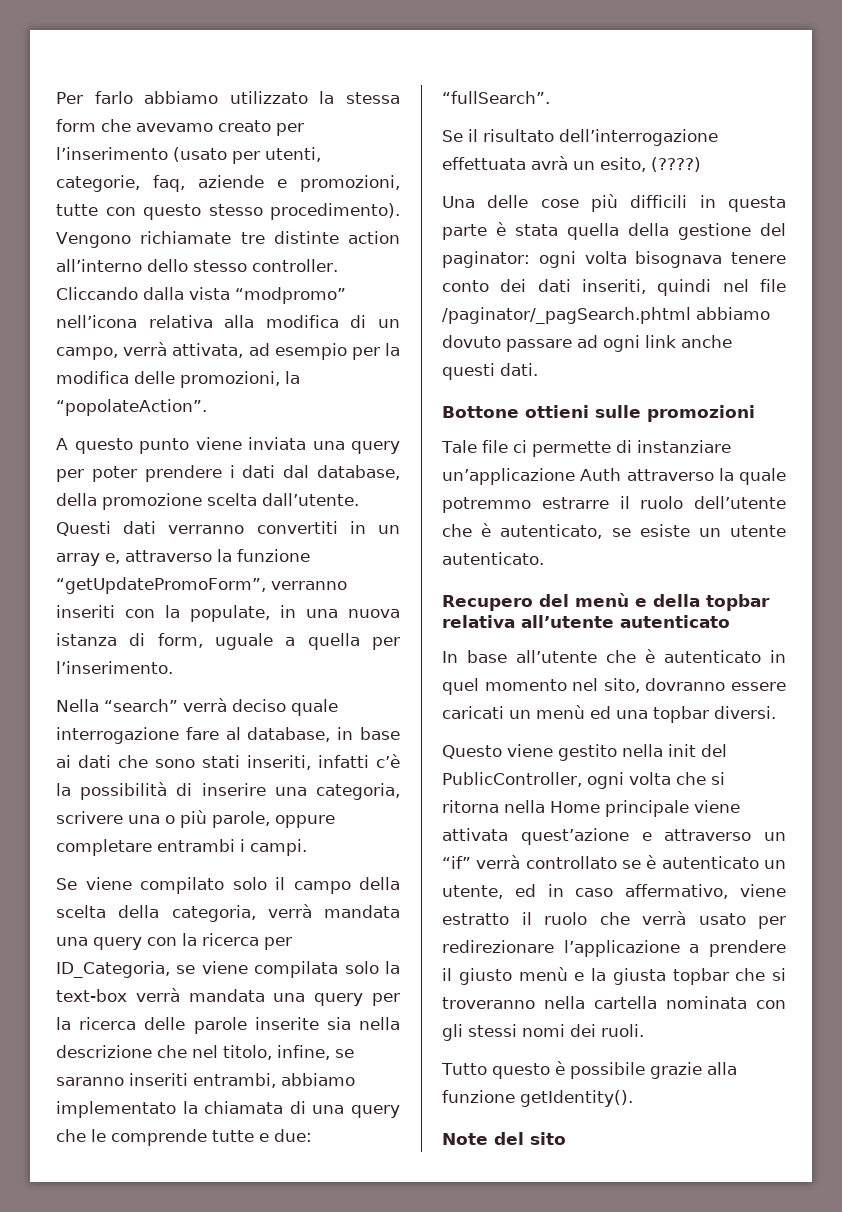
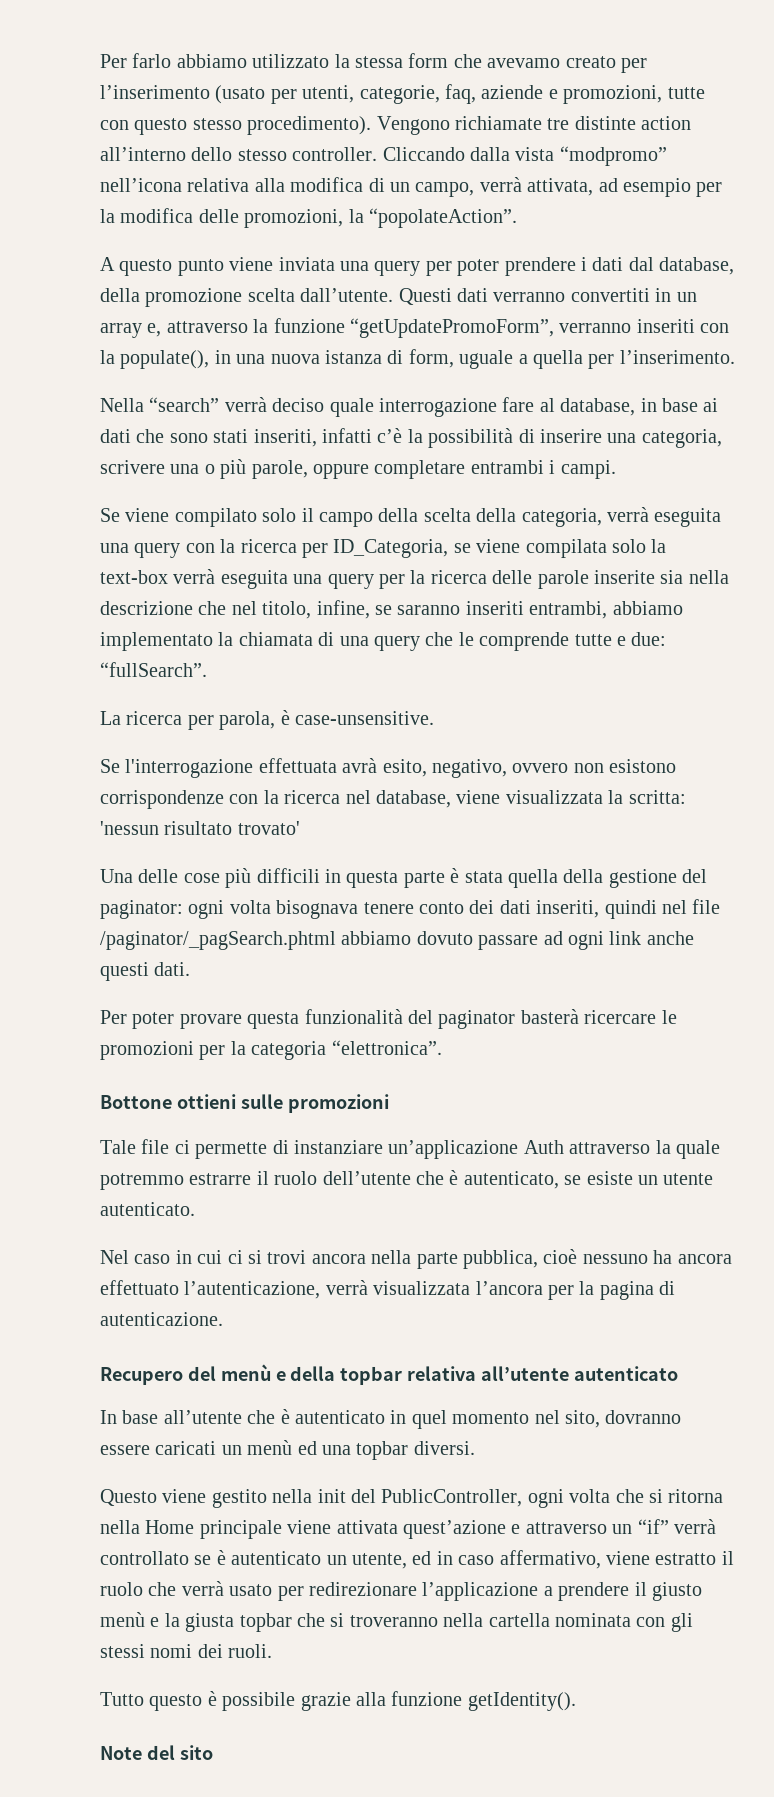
- Questi dati verranno convertiti in un array e, attraverso la funzione “getUpdatePromoForm”, verranno inseriti con la populate, in una nuova istanza di form, uguale a quella per l’inserimento.
+ Questi dati verranno convertiti in un array e, attraverso la funzione “getUpdatePromoForm”, verranno inseriti con la populate(), in una nuova istanza di form, uguale a quella per l’inserimento.
- Se viene compilato solo il campo della scelta della categoria, verrà mandata una query con la ricerca per ID_Categoria, se viene compilata solo la text-box verrà mandata una query per la ricerca delle parole inserite sia nella descrizione che nel titolo, infine, se saranno inseriti entrambi, abbiamo implementato la chiamata di una query che le comprende tutte e due: “fullSearch”.
+ Se viene compilato solo il campo della scelta della categoria, verrà eseguita una query con la ricerca per ID_Categoria, se viene compilata solo la text-box verrà eseguita una query per la ricerca delle parole inserite sia nella descrizione che nel titolo, infine, se saranno inseriti entrambi, abbiamo implementato la chiamata di una query che le comprende tutte e due: “fullSearch”.
- Se il risultato dell’interrogazione effettuata avrà un esito, (????)
+ La ricerca per parola, è case-unsensitive.
+ Se l'interrogazione effettuata avrà esito, negativo, ovvero non esistono corrispondenze con la ricerca nel database, viene visualizzata la scritta: 'nessun risultato trovato'
+ Per poter provare questa funzionalità del paginator basterà ricercare le promozioni per la categoria “elettronica”.
+ Nel caso in cui ci si trovi ancora nella parte pubblica, cioè nessuno ha ancora effettuato l’autenticazione, verrà visualizzata l’ancora per la pagina di autenticazione.

